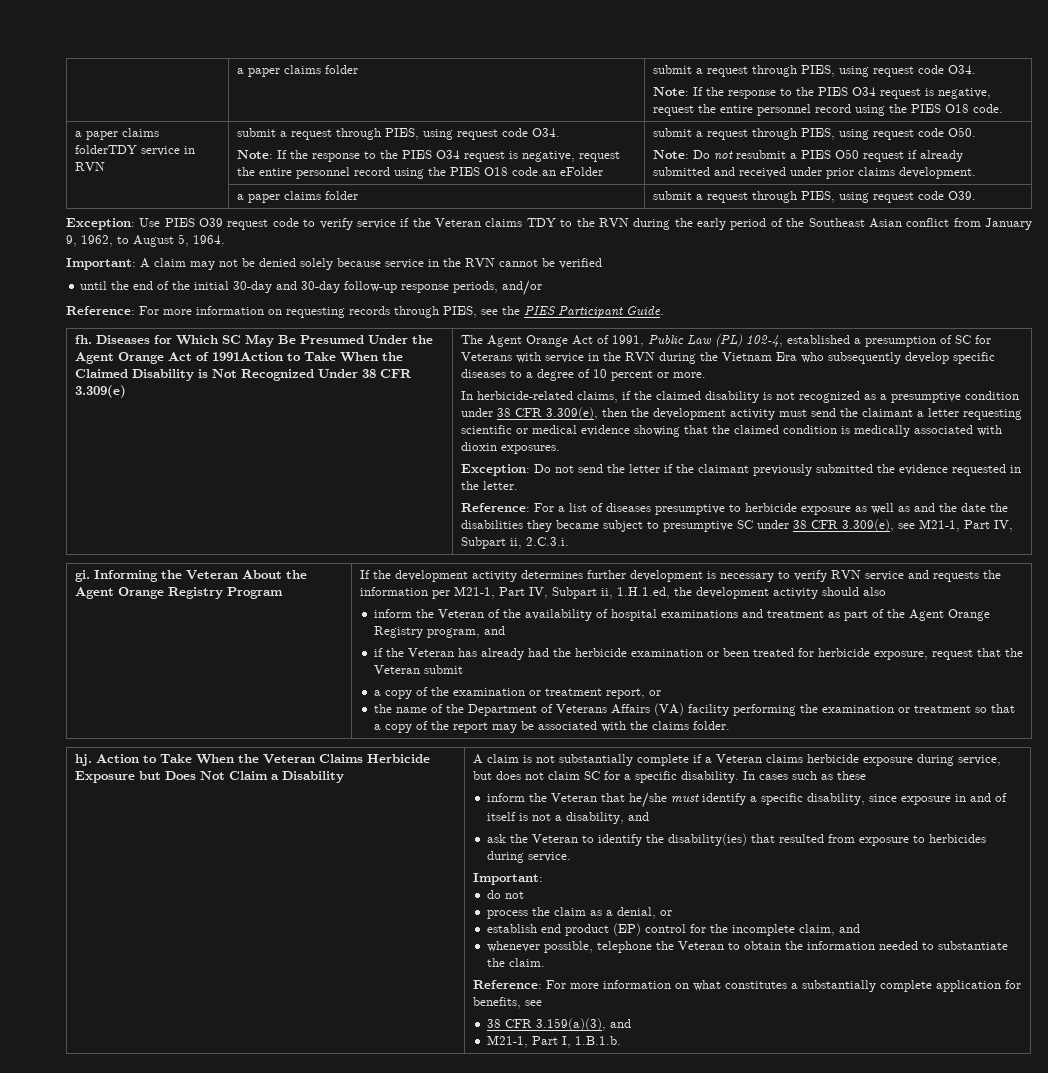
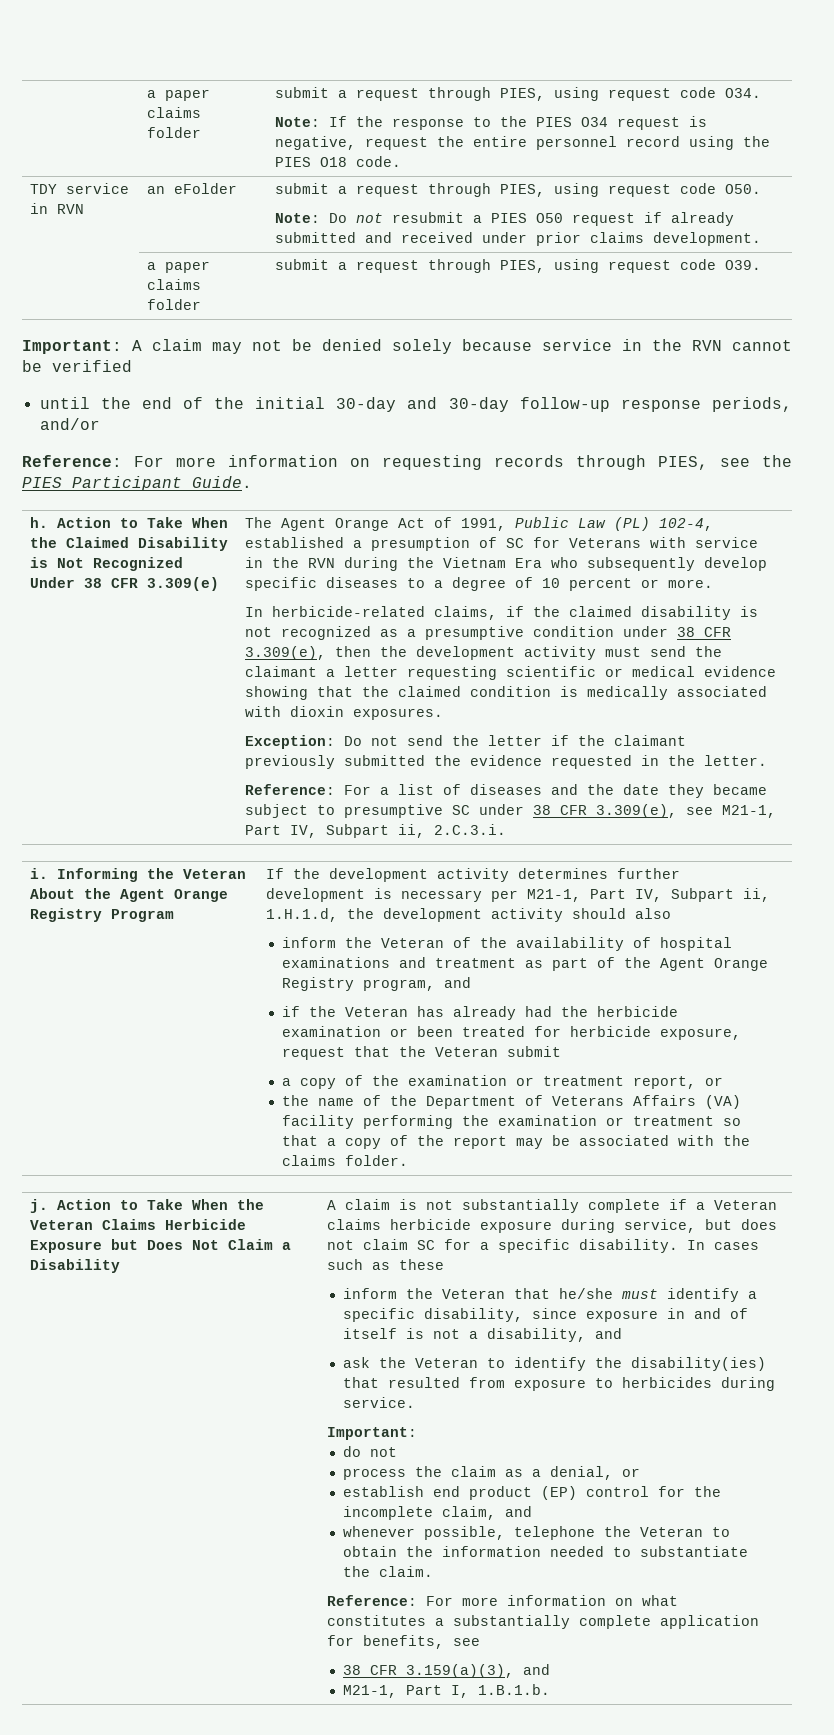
- a paper claims folderTDY service in RVN | submit a request through PIES, using request code O34.
- Note: If the response to the PIES O34 request is negative, request the entire personnel record using the PIES O18 code.an eFolder
+ TDY service in RVN | an eFolder
- Exception: Use PIES O39 request code to verify service if the Veteran claims TDY to the RVN during the early period of the Southeast Asian conflict from January 9, 1962, to August 5, 1964.
- fh. Diseases for Which SC May Be Presumed Under the Agent Orange Act of 1991Action to Take When the Claimed Disability is Not Recognized Under 38 CFR 3.309(e)
+ h. Action to Take When the Claimed Disability is Not Recognized Under 38 CFR 3.309(e)
- Reference: For a list of diseases presumptive to herbicide exposure as well as and the date the disabilities they became subject to presumptive SC under 38 CFR 3.309(e), see M21-1, Part IV, Subpart ii, 2.C.3.i.
+ Reference: For a list of diseases and the date they became subject to presumptive SC under 38 CFR 3.309(e), see M21-1, Part IV, Subpart ii, 2.C.3.i.
- gi.
+ i.
- If the development activity determines further development is necessary to verify RVN service and requests the information per M21-1, Part IV, Subpart ii, 1.H.1.ed, the development activity should also
+ If the development activity determines further development is necessary per M21-1, Part IV, Subpart ii, 1.H.1.d, the development activity should also
- hj.
+ j.

